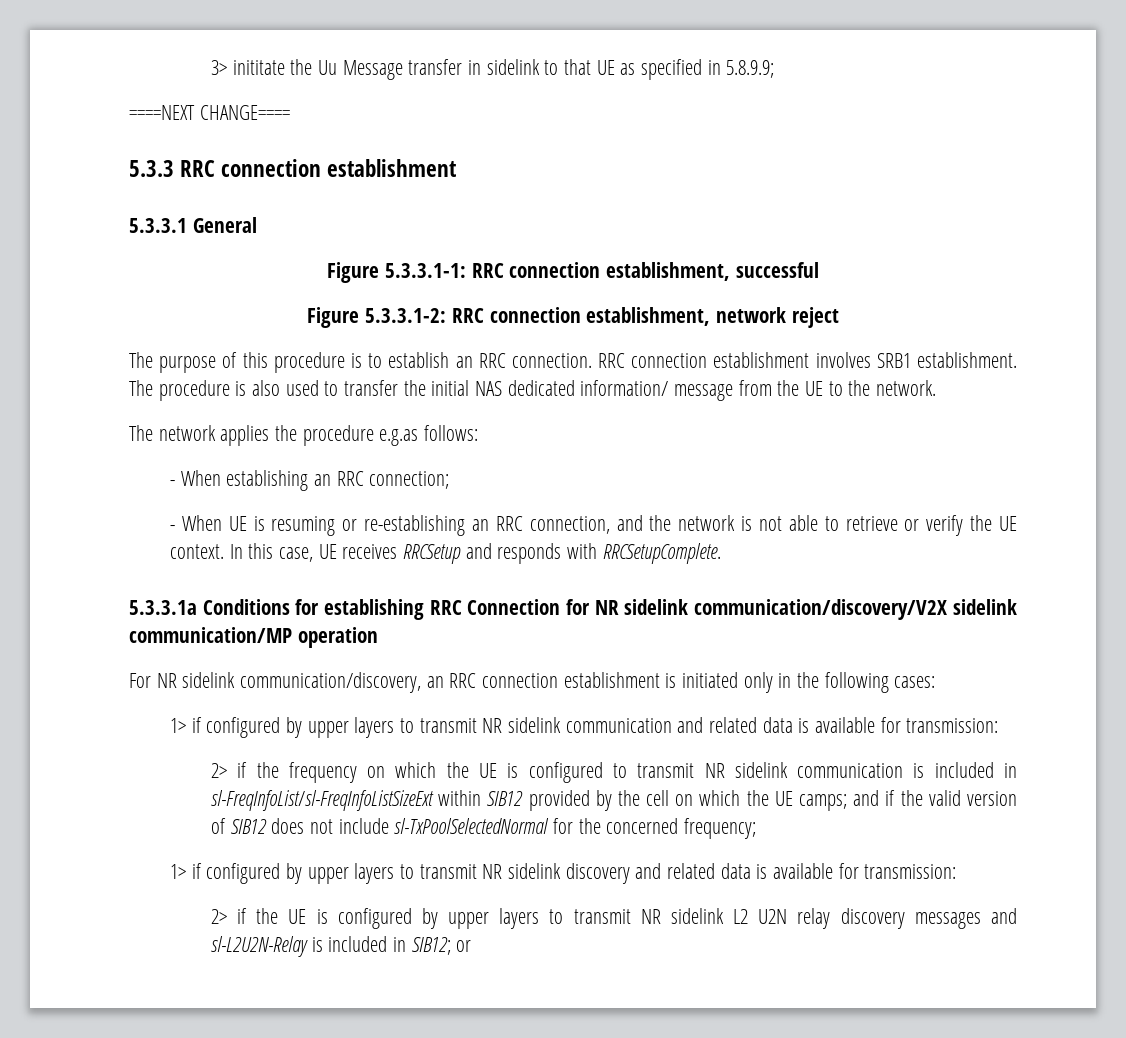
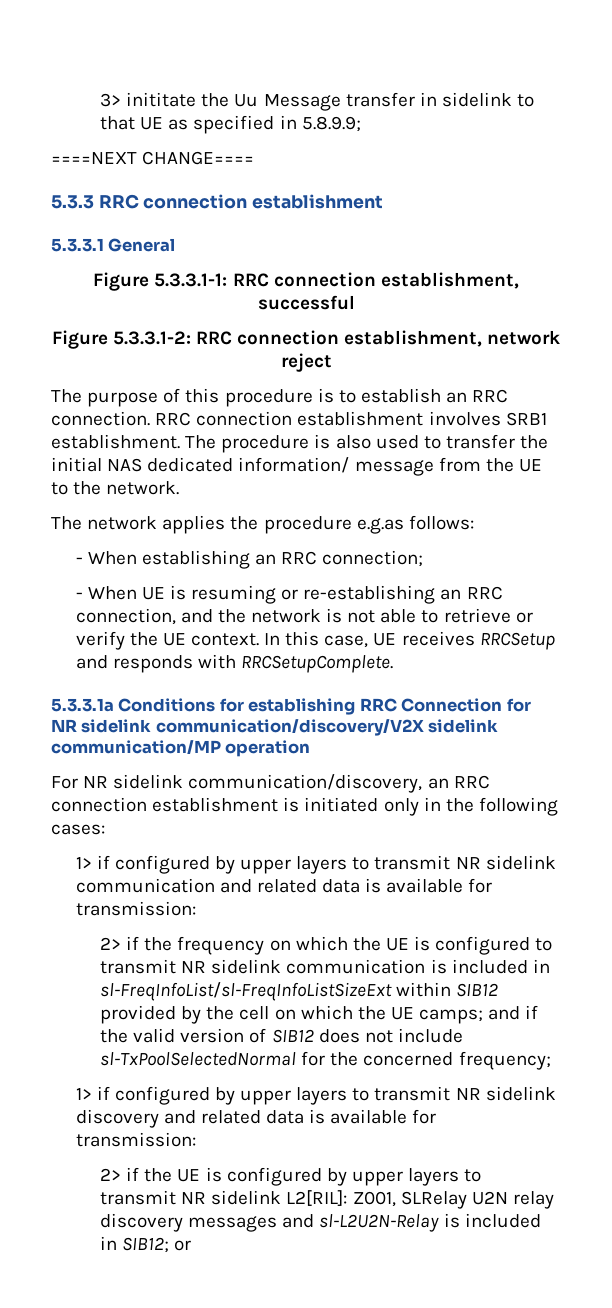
- 2> if the UE is configured by upper layers to transmit NR sidelink L2 U2N relay discovery messages and sl-L2U2N-Relay is included in SIB12; or
+ 2> if the UE is configured by upper layers to transmit NR sidelink L2[RIL]: Z001, SLRelay U2N relay discovery messages and sl-L2U2N-Relay is included in SIB12; or

